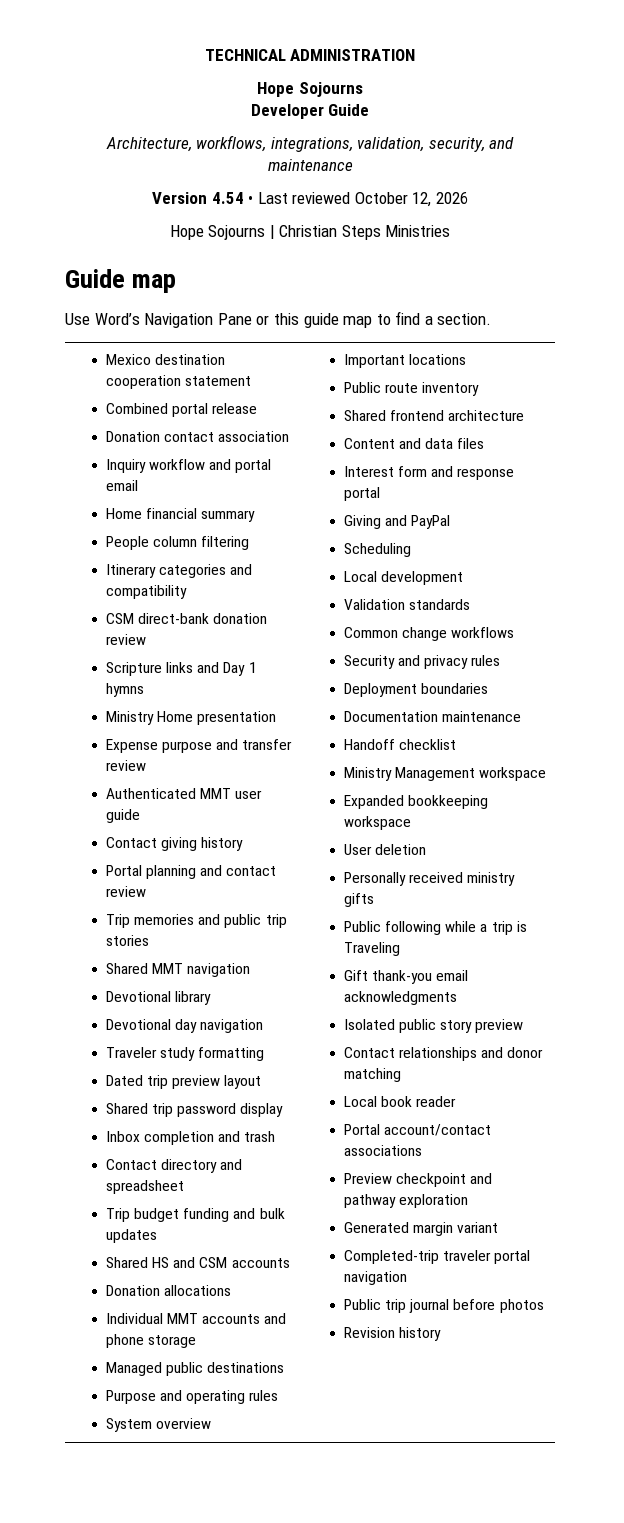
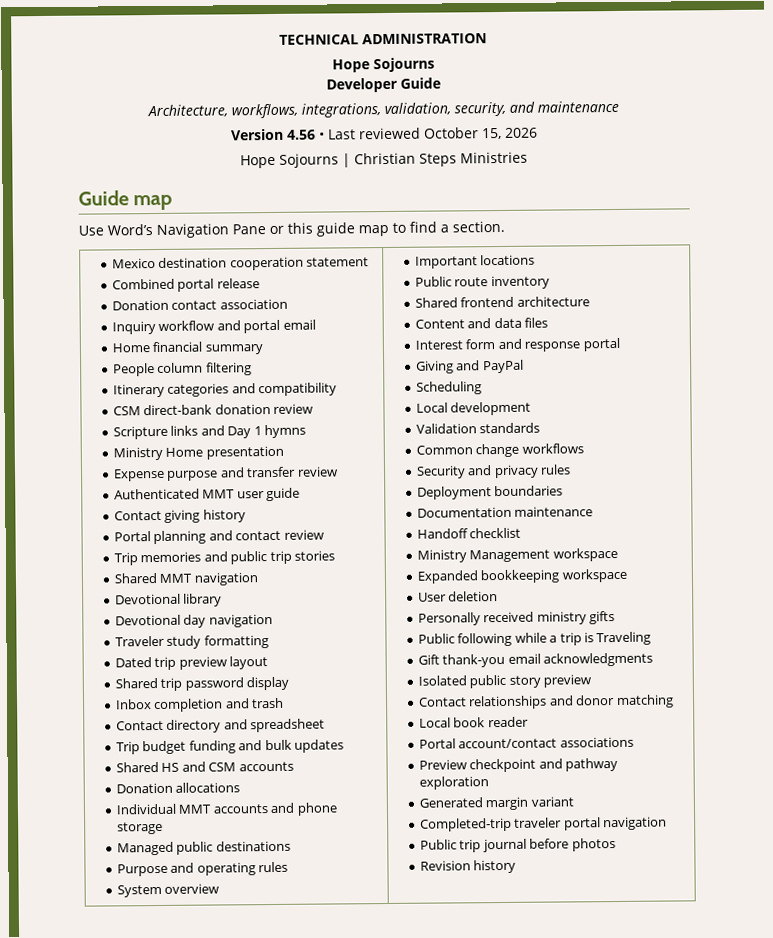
- Version 4.54 • Last reviewed October 12, 2026
+ Version 4.56 • Last reviewed October 15, 2026

